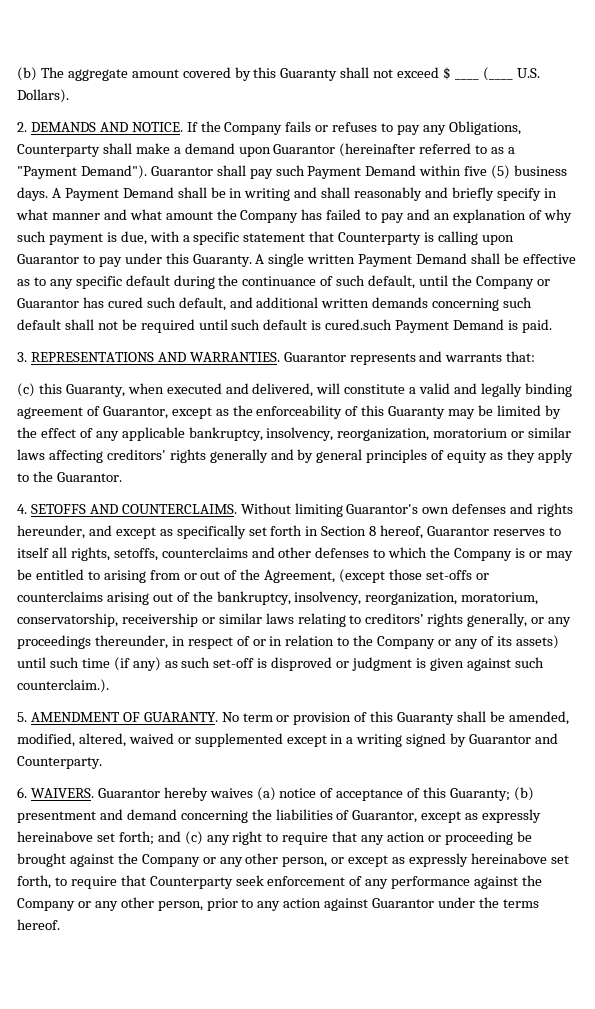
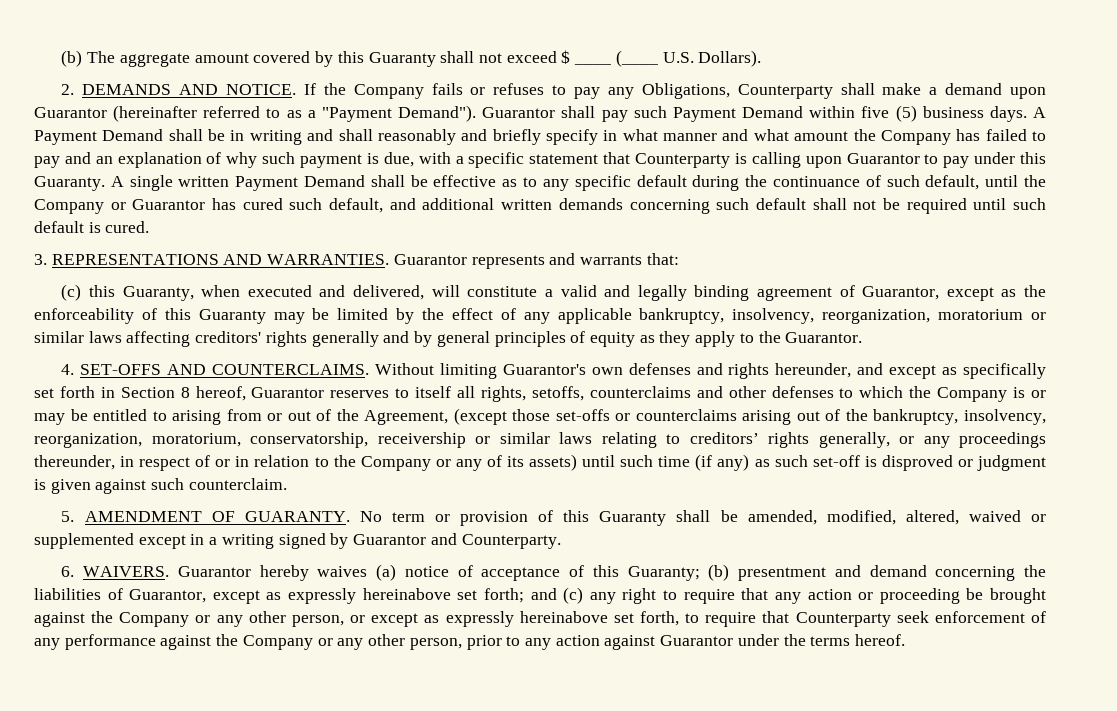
- A single written Payment Demand shall be effective as to any specific default during the continuance of such default, until the Company or Guarantor has cured such default, and additional written demands concerning such default shall not be required until such default is cured.such Payment Demand is paid.
+ A single written Payment Demand shall be effective as to any specific default during the continuance of such default, until the Company or Guarantor has cured such default, and additional written demands concerning such default shall not be required until such default is cured.
- 4. SETOFFS AND COUNTERCLAIMS.
+ 4. SET-OFFS AND COUNTERCLAIMS.
- Without limiting Guarantor's own defenses and rights hereunder, and except as specifically set forth in Section 8 hereof, Guarantor reserves to itself all rights, setoffs, counterclaims and other defenses to which the Company is or may be entitled to arising from or out of the Agreement, (except those set-offs or counterclaims arising out of the bankruptcy, insolvency, reorganization, moratorium, conservatorship, receivership or similar laws relating to creditors’ rights generally, or any proceedings thereunder, in respect of or in relation to the Company or any of its assets) until such time (if any) as such set-off is disproved or judgment is given against such counterclaim.).
+ Without limiting Guarantor's own defenses and rights hereunder, and except as specifically set forth in Section 8 hereof, Guarantor reserves to itself all rights, setoffs, counterclaims and other defenses to which the Company is or may be entitled to arising from or out of the Agreement, (except those set-offs or counterclaims arising out of the bankruptcy, insolvency, reorganization, moratorium, conservatorship, receivership or similar laws relating to creditors’ rights generally, or any proceedings thereunder, in respect of or in relation to the Company or any of its assets) until such time (if any) as such set-off is disproved or judgment is given against such counterclaim.

